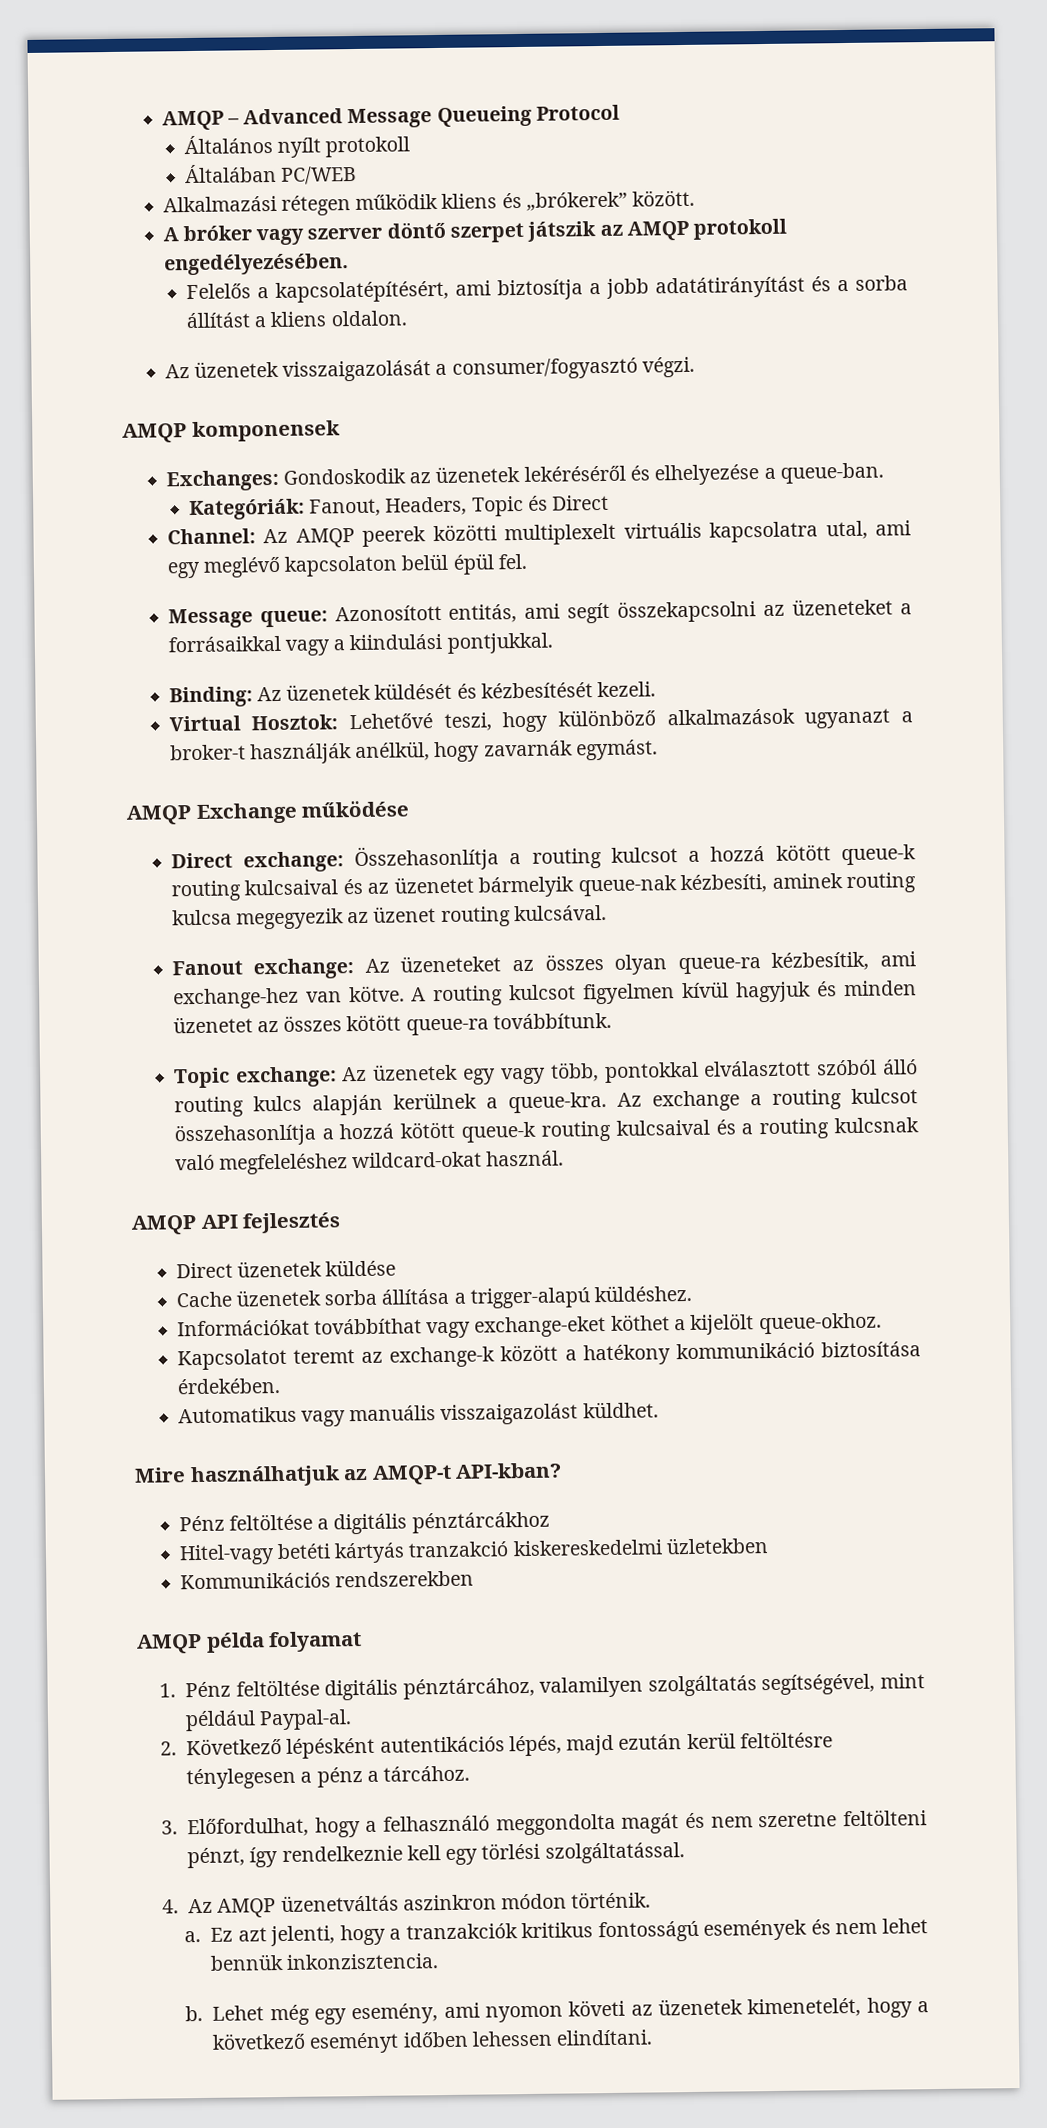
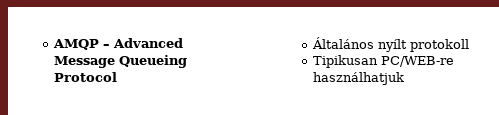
- Általában PC/WEB
- Alkalmazási rétegen működik kliens és „brókerek” között.
- A bróker vagy szerver döntő szerpet játszik az AMQP protokoll engedélyezésében.
- Felelős a kapcsolatépítésért, ami biztosítja a jobb adatátirányítást és a sorba állítást a kliens oldalon.
- Az üzenetek visszaigazolását a consumer/fogyasztó végzi.
- AMQP komponensek
- Exchanges: Gondoskodik az üzenetek lekéréséről és elhelyezése a queue-ban.
- Kategóriák: Fanout, Headers, Topic és Direct
- Channel: Az AMQP peerek közötti multiplexelt virtuális kapcsolatra utal, ami egy meglévő kapcsolaton belül épül fel.
- Message queue: Azonosított entitás, ami segít összekapcsolni az üzeneteket a forrásaikkal vagy a kiindulási pontjukkal.
- Binding: Az üzenetek küldését és kézbesítését kezeli.
- Virtual Hosztok: Lehetővé teszi, hogy különböző alkalmazások ugyanazt a broker-t használják anélkül, hogy zavarnák egymást.
- AMQP Exchange működése
- Direct exchange: Összehasonlítja a routing kulcsot a hozzá kötött queue-k routing kulcsaival és az üzenetet bármelyik queue-nak kézbesíti, aminek routing kulcsa megegyezik az üzenet routing kulcsával.
- Fanout exchange: Az üzeneteket az összes olyan queue-ra kézbesítik, ami exchange-hez van kötve. A routing kulcsot figyelmen kívül hagyjuk és minden üzenetet az összes kötött queue-ra továbbítunk.
- Topic exchange: Az üzenetek egy vagy több, pontokkal elválasztott szóból álló routing kulcs alapján kerülnek a queue-kra. Az exchange a routing kulcsot összehasonlítja a hozzá kötött queue-k routing kulcsaival és a routing kulcsnak való megfeleléshez wildcard-okat használ.
- AMQP API fejlesztés
- Direct üzenetek küldése
- Cache üzenetek sorba állítása a trigger-alapú küldéshez.
- Információkat továbbíthat vagy exchange-eket köthet a kijelölt queue-okhoz.
- Kapcsolatot teremt az exchange-k között a hatékony kommunikáció biztosítása érdekében.
- Automatikus vagy manuális visszaigazolást küldhet.
- Mire használhatjuk az AMQP-t API-kban?
- Pénz feltöltése a digitális pénztárcákhoz
- Hitel-vagy betéti kártyás tranzakció kiskereskedelmi üzletekben
- Kommunikációs rendszerekben
- AMQP példa folyamat
- 1. Pénz feltöltése digitális pénztárcához, valamilyen szolgáltatás segítségével, mint például Paypal-al.
- 2. Következő lépésként autentikációs lépés, majd ezután kerül feltöltésre ténylegesen a pénz a tárcához.
- 3. Előfordulhat, hogy a felhasználó meggondolta magát és nem szeretne feltölteni pénzt, így rendelkeznie kell egy törlési szolgáltatással.
- 4. Az AMQP üzenetváltás aszinkron módon történik.
- a. Ez azt jelenti, hogy a tranzakciók kritikus fontosságú események és nem lehet bennük inkonzisztencia.
- b. Lehet még egy esemény, ami nyomon követi az üzenetek kimenetelét, hogy a következő eseményt időben lehessen elindítani.
+ Tipikusan PC/WEB-re használhatjuk

